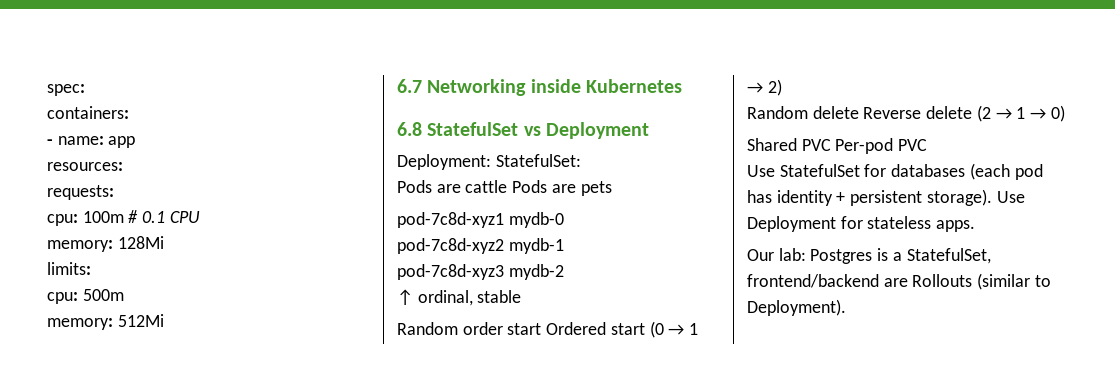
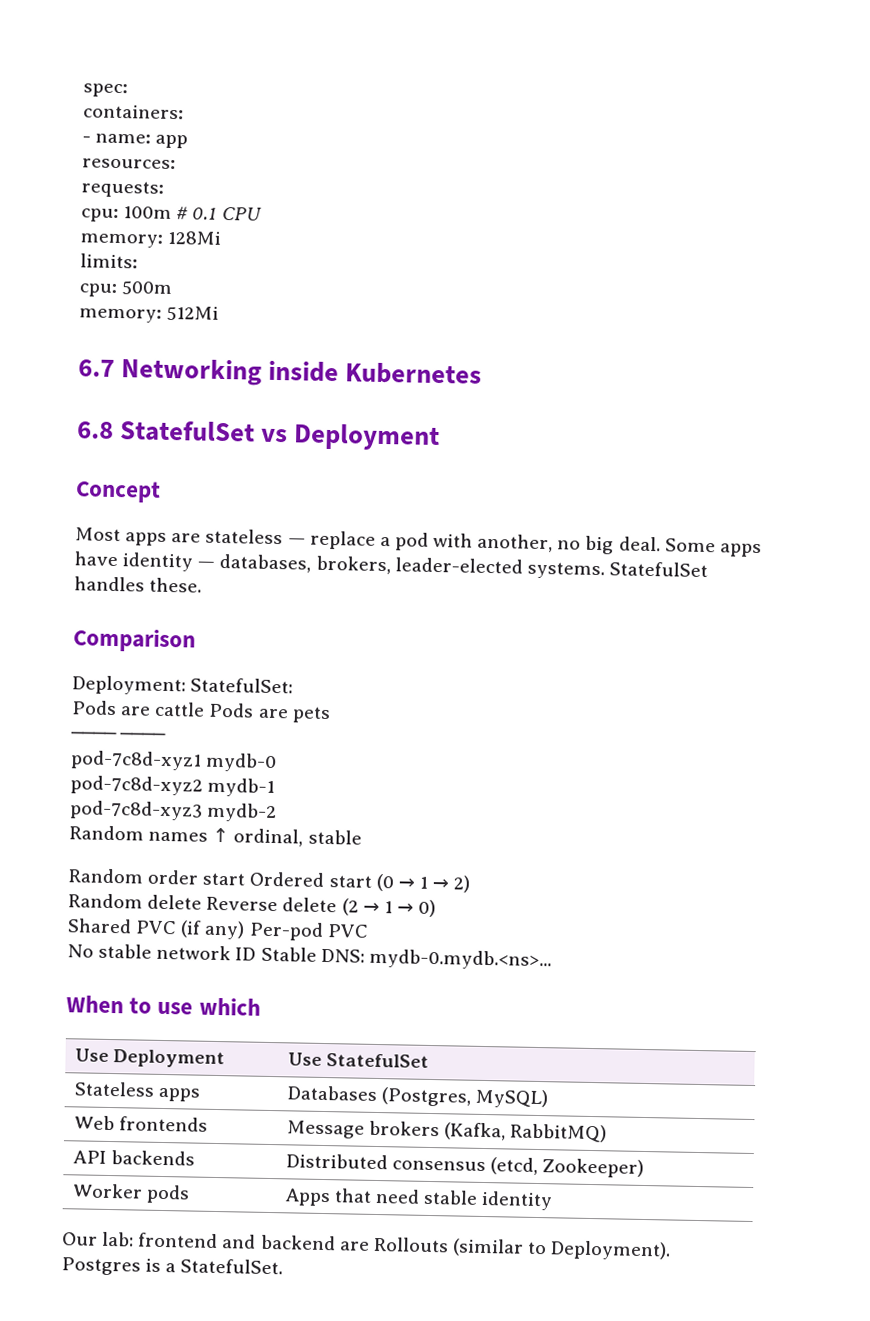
+ Concept
+ Most apps are stateless — replace a pod with another, no big deal. Some apps have identity — databases, brokers, leader-elected systems. StatefulSet handles these.
+ Comparison
+ ──── ────
- ↑ ordinal, stable
+ Random names ↑ ordinal, stable
- Shared PVC Per-pod PVC
+ Shared PVC (if any) Per-pod PVC
- Use StatefulSet for databases (each pod has identity + persistent storage). Use Deployment for stateless apps.
- Our lab: Postgres is a StatefulSet, frontend/backend are Rollouts (similar to Deployment).
+ No stable network ID Stable DNS: mydb-0.mydb.<ns>...
+ When to use which
+ Use Deployment | Use StatefulSet
+ Stateless apps | Databases (Postgres, MySQL)
+ Web frontends | Message brokers (Kafka, RabbitMQ)
+ API backends | Distributed consensus (etcd, Zookeeper)
+ Worker pods | Apps that need stable identity
+ Our lab: frontend and backend are Rollouts (similar to Deployment).
+ Postgres is a StatefulSet.

